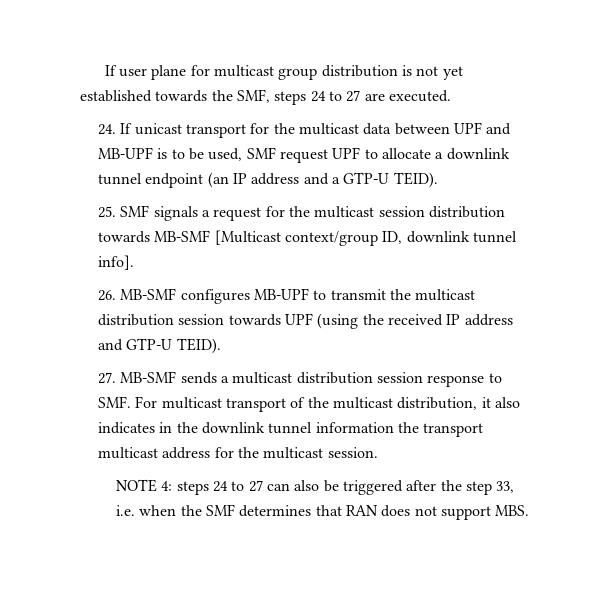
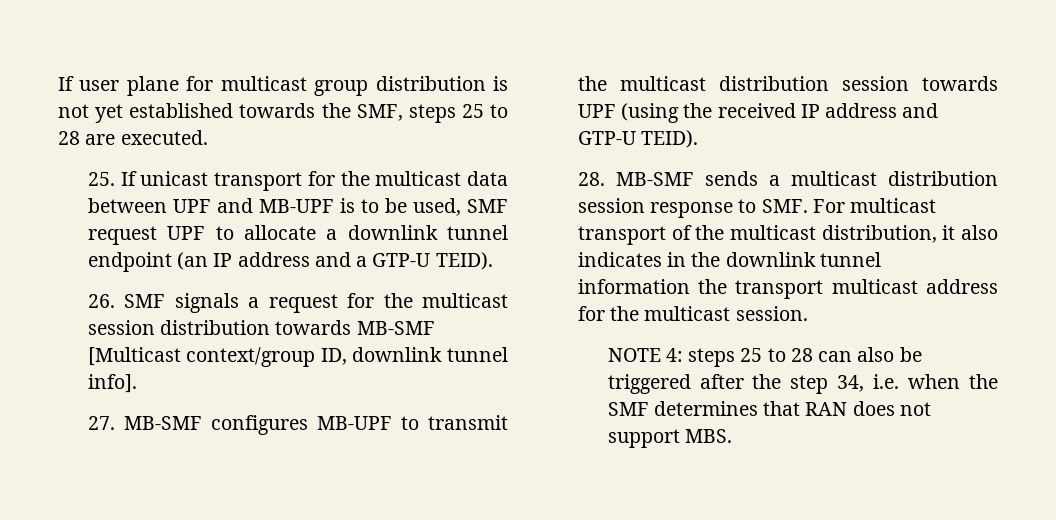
- If user plane for multicast group distribution is not yet established towards the SMF, steps 24 to 27 are executed.
+ If user plane for multicast group distribution is not yet established towards the SMF, steps 25 to 28 are executed.
- 24. If unicast transport for the multicast data between UPF and MB-UPF is to be used, SMF request UPF to allocate a downlink tunnel endpoint (an IP address and a GTP-U TEID).
+ 25. If unicast transport for the multicast data between UPF and MB-UPF is to be used, SMF request UPF to allocate a downlink tunnel endpoint (an IP address and a GTP-U TEID).
- 25. SMF signals a request for the multicast session distribution towards MB-SMF [Multicast context/group ID, downlink tunnel info].
+ 26. SMF signals a request for the multicast session distribution towards MB-SMF [Multicast context/group ID, downlink tunnel info].
- 26. MB-SMF configures MB-UPF to transmit the multicast distribution session towards UPF (using the received IP address and GTP-U TEID).
+ 27. MB-SMF configures MB-UPF to transmit the multicast distribution session towards UPF (using the received IP address and GTP-U TEID).
- 27. MB-SMF sends a multicast distribution session response to SMF. For multicast transport of the multicast distribution, it also indicates in the downlink tunnel information the transport multicast address for the multicast session.
+ 28. MB-SMF sends a multicast distribution session response to SMF. For multicast transport of the multicast distribution, it also indicates in the downlink tunnel information the transport multicast address for the multicast session.
- NOTE 4: steps 24 to 27 can also be triggered after the step 33, i.e. when the SMF determines that RAN does not support MBS.
+ NOTE 4: steps 25 to 28 can also be triggered after the step 34, i.e. when the SMF determines that RAN does not support MBS.

